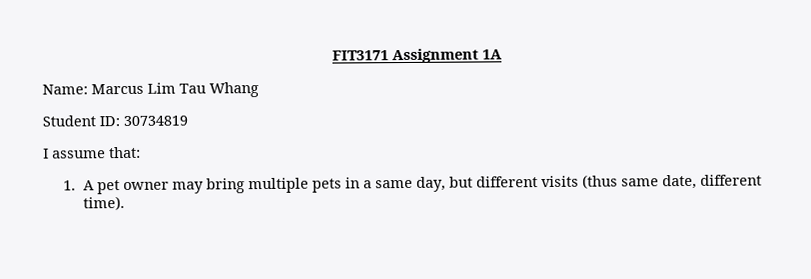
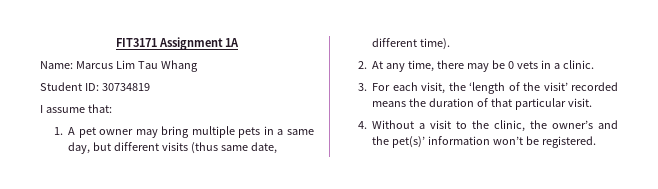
+ 2. At any time, there may be 0 vets in a clinic.
+ 3. For each visit, the ‘length of the visit’ recorded means the duration of that particular visit.
+ 4. Without a visit to the clinic, the owner’s and the pet(s)’ information won’t be registered.

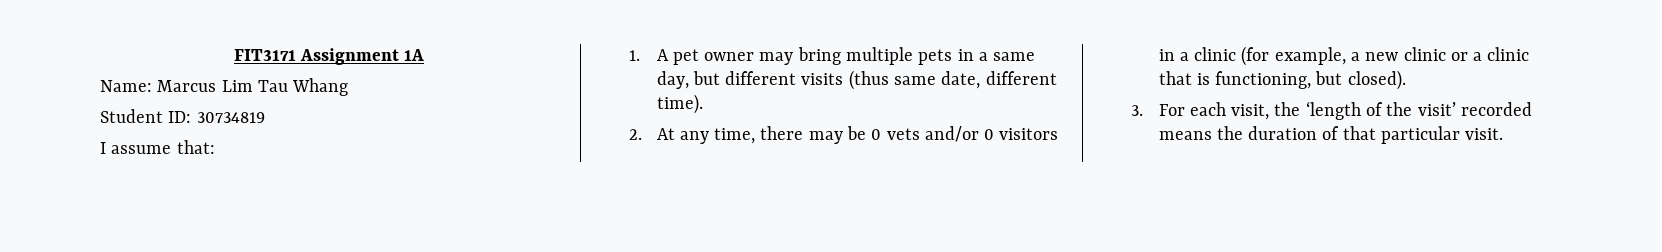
- 2. At any time, there may be 0 vets in a clinic.
+ 2. At any time, there may be 0 vets and/or 0 visitors in a clinic (for example, a new clinic or a clinic that is functioning, but closed).
- 4. Without a visit to the clinic, the owner’s and the pet(s)’ information won’t be registered.

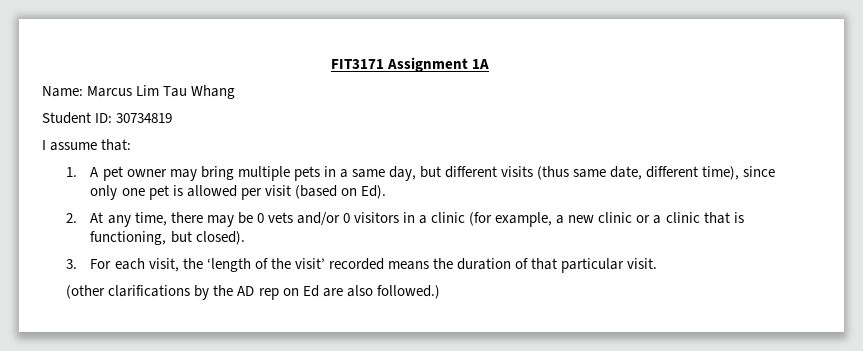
- 1. A pet owner may bring multiple pets in a same day, but different visits (thus same date, different time).
+ 1. A pet owner may bring multiple pets in a same day, but different visits (thus same date, different time), since only one pet is allowed per visit (based on Ed).
+ (other clarifications by the AD rep on Ed are also followed.)

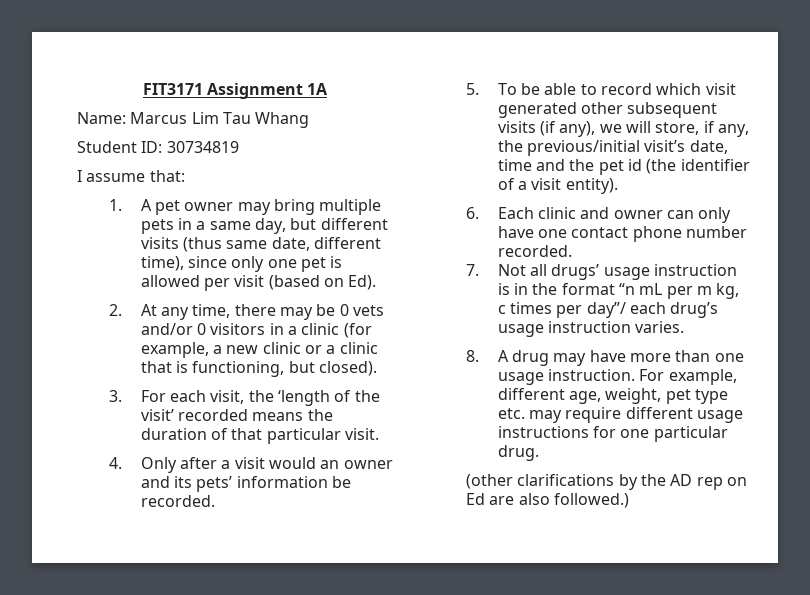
+ 4. Only after a visit would an owner and its pets’ information be recorded.
+ 5. To be able to record which visit generated other subsequent visits (if any), we will store, if any, the previous/initial visit’s date, time and the pet id (the identifier of a visit entity).
+ 6. Each clinic and owner can only have one contact phone number recorded.
+ 7. Not all drugs’ usage instruction is in the format “n mL per m kg, c times per day”/ each drug’s usage instruction varies.
+ 8. A drug may have more than one usage instruction. For example, different age, weight, pet type etc. may require different usage instructions for one particular drug.

